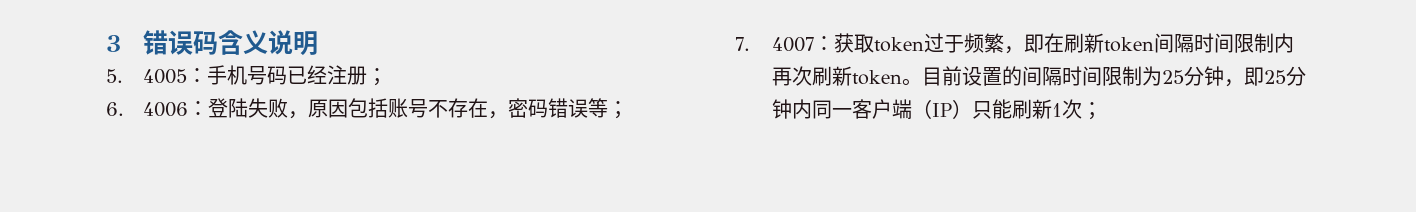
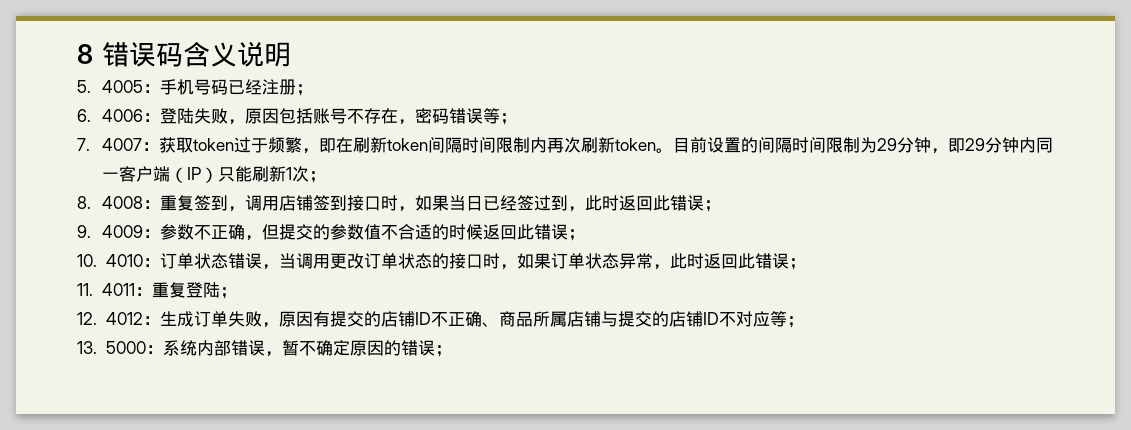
- 3错误码含义说明
+ 8错误码含义说明
- 目前设置的间隔时间限制为25分钟，即25分钟内同一客户端（IP）只能刷新1次；
+ 目前设置的间隔时间限制为29分钟，即29分钟内同一客户端（IP）只能刷新1次；
+ 8. 4008：重复签到，调用店铺签到接口时，如果当日已经签过到，此时返回此错误；
+ 9. 4009：参数不正确，但提交的参数值不合适的时候返回此错误；
+ 10. 4010：订单状态错误，当调用更改订单状态的接口时，如果订单状态异常，此时返回此错误；
+ 11. 4011：重复登陆；
+ 12. 4012：生成订单失败，原因有提交的店铺ID不正确、商品所属店铺与提交的店铺ID不对应等；
+ 13. 5000：系统内部错误，暂不确定原因的错误；

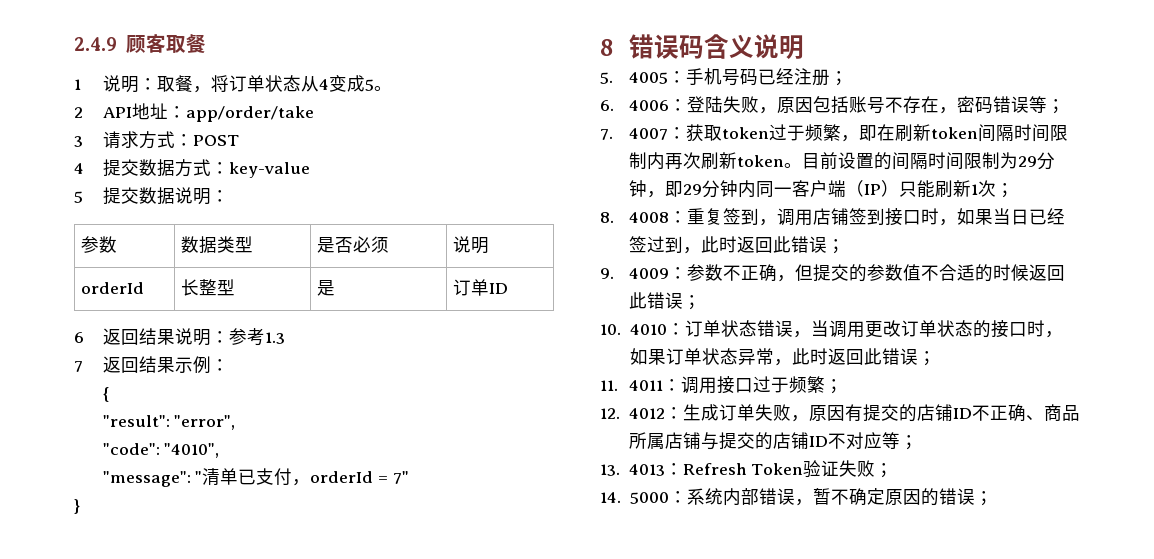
+ 2.4.9顾客取餐
+ 1说明：取餐，将订单状态从4变成5。
+ 2 API地址：app/order/take
+ 3请求方式：POST
+ 4提交数据方式：key-value
+ 5提交数据说明：
+ 参数 | 数据类型 | 是否必须 | 说明
+ orderId | 长整型 | 是 | 订单ID
+ 6返回结果说明：参考1.3
+ 7返回结果示例：
+ {
+ "result": "error",
+ "code": "4010",
+ "message": "清单已支付，orderId = 7"
+ }
- 11. 4011：重复登陆；
+ 11. 4011：调用接口过于频繁；
- 13. 5000：系统内部错误，暂不确定原因的错误；
+ 13. 4013：Refresh Token验证失败；
+ 14. 5000：系统内部错误，暂不确定原因的错误；

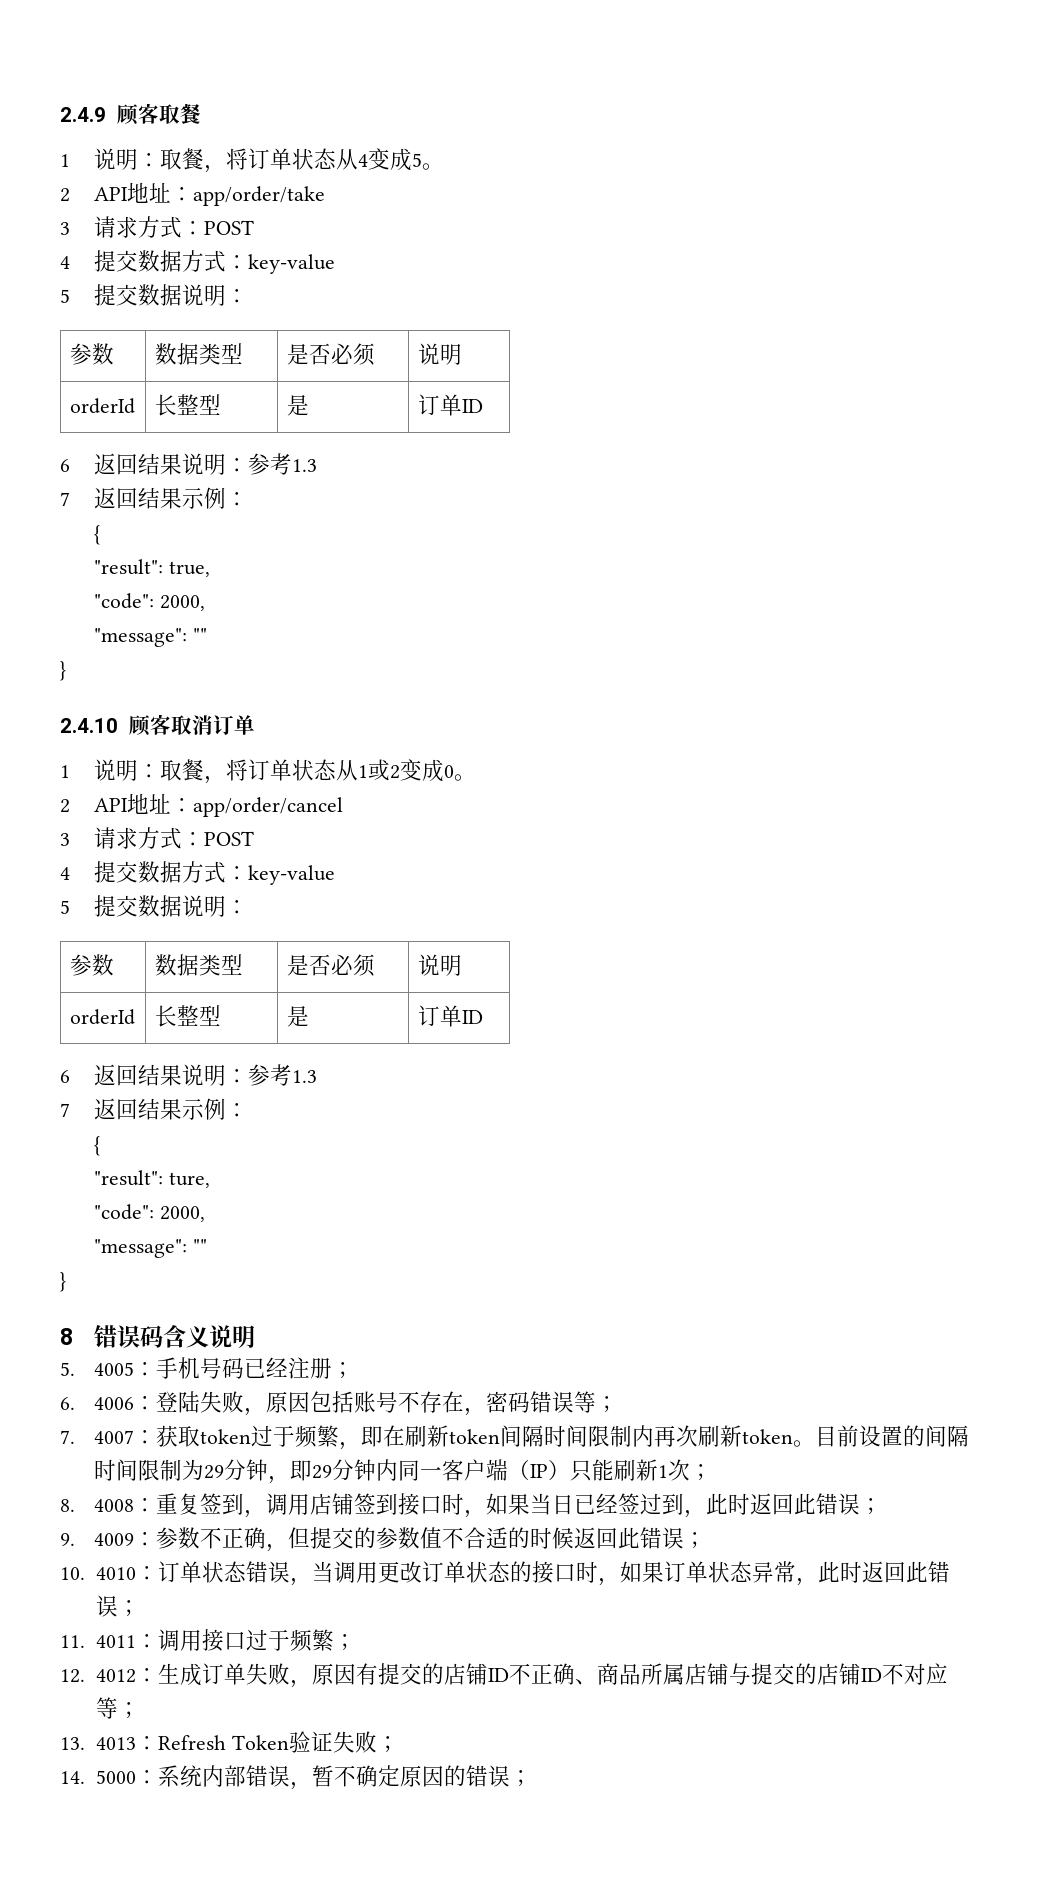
- "result": "error",
- "code": "4010",
- "message": "清单已支付，orderId = 7"
+ "result": true,
+ "code": 2000,
+ "message": ""
+ }
+ 2.4.10顾客取消订单
+ 1说明：取餐，将订单状态从1或2变成0。
+ 2 API地址：app/order/cancel
+ 3请求方式：POST
+ 4提交数据方式：key-value
+ 5提交数据说明：
+ 参数 | 数据类型 | 是否必须 | 说明
+ orderId | 长整型 | 是 | 订单ID
+ 6返回结果说明：参考1.3
+ 7返回结果示例：
+ {
+ "result": ture,
+ "code": 2000,
+ "message": ""

